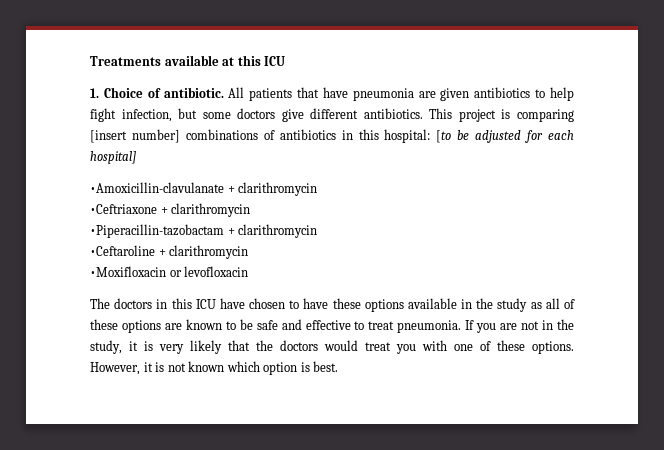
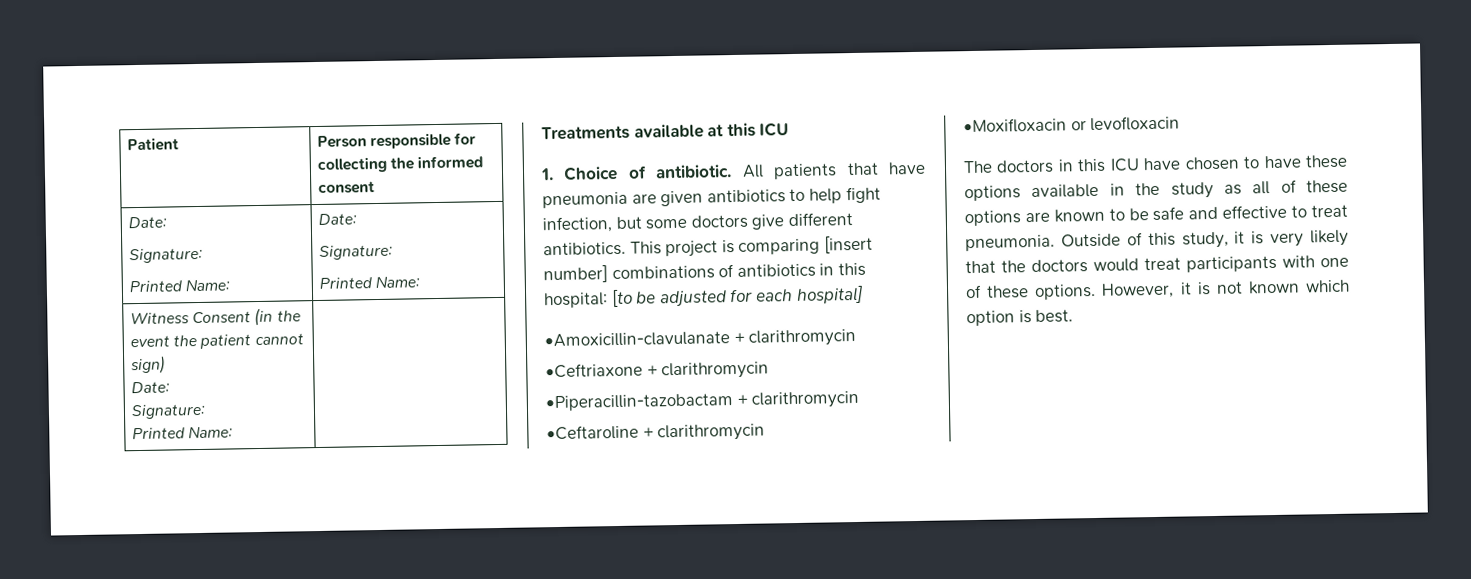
+ Patient | Person responsible for collecting the informed consent
+ Date:
+ Signature:
+ Printed Name: | Date:
+ Signature:
+ Printed Name:
+ Witness Consent (in the event the patient cannot sign)
+ Date:
+ Signature:
+ Printed Name: |
- If you are not in the study, it is very likely that the doctors would treat you with one of these options.
+ Outside of this study, it is very likely that the doctors would treat participants with one of these options.

